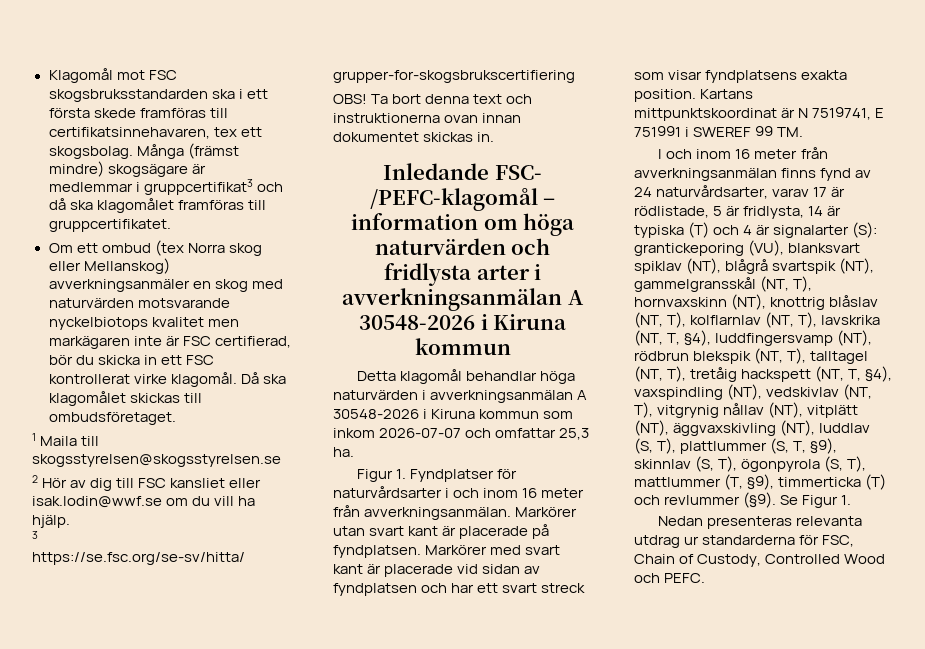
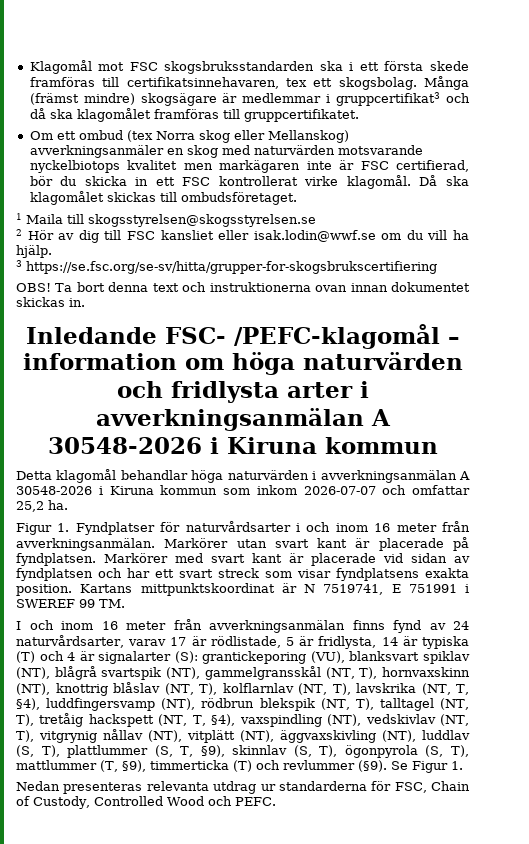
- Detta klagomål behandlar höga naturvärden i avverkningsanmälan A 30548-2026 i Kiruna kommun som inkom 2026-07-07 och omfattar 25,3 ha.
+ Detta klagomål behandlar höga naturvärden i avverkningsanmälan A 30548-2026 i Kiruna kommun som inkom 2026-07-07 och omfattar 25,2 ha.

